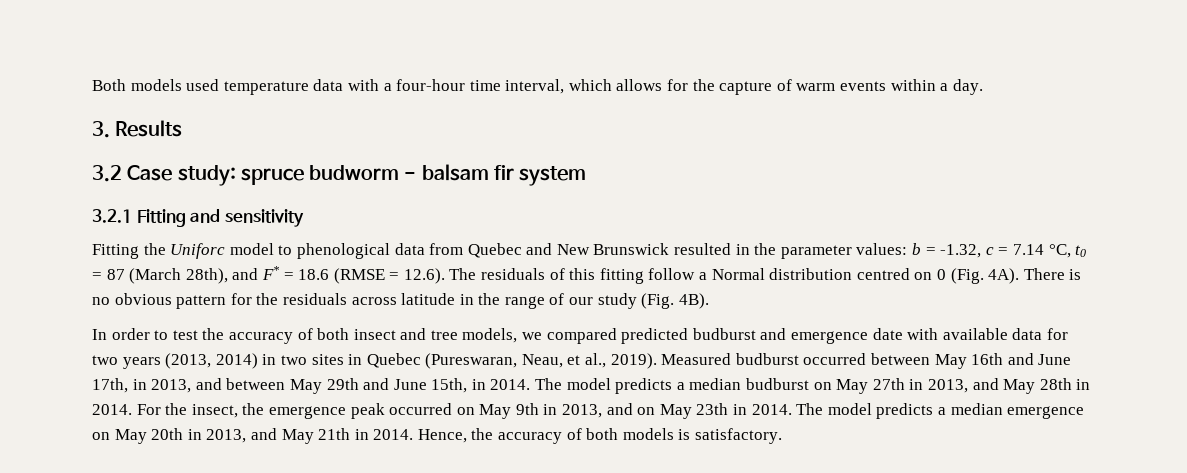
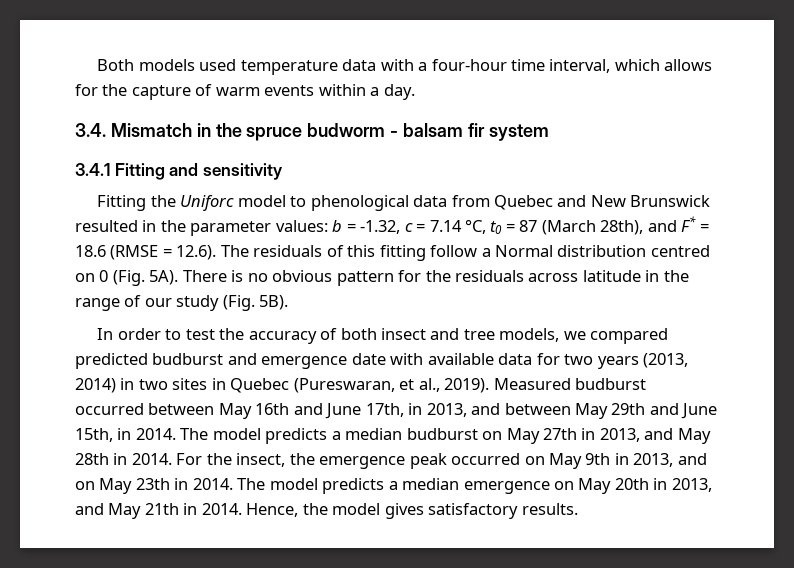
- 3. Results
- 3.2 Case study: spruce budworm - balsam fir system
+ 3.4. Mismatch in the spruce budworm - balsam fir system
- 3.2.1 Fitting and sensitivity
+ 3.4.1 Fitting and sensitivity
- Fitting the Uniforc model to phenological data from Quebec and New Brunswick resulted in the parameter values: b = -1.32, c = 7.14 °C, t0 = 87 (March 28th), and F* = 18.6 (RMSE = 12.6). The residuals of this fitting follow a Normal distribution centred on 0 (Fig. 4A).
+ Fitting the Uniforc model to phenological data from Quebec and New Brunswick resulted in the parameter values: b = -1.32, c = 7.14 °C, t0 = 87 (March 28th), and F* = 18.6 (RMSE = 12.6). The residuals of this fitting follow a Normal distribution centred on 0 (Fig. 5A).
- There is no obvious pattern for the residuals across latitude in the range of our study (Fig. 4B).
+ There is no obvious pattern for the residuals across latitude in the range of our study (Fig. 5B).
- In order to test the accuracy of both insect and tree models, we compared predicted budburst and emergence date with available data for two years (2013, 2014) in two sites in Quebec (Pureswaran, Neau, et al., 2019).
+ In order to test the accuracy of both insect and tree models, we compared predicted budburst and emergence date with available data for two years (2013, 2014) in two sites in Quebec (Pureswaran, et al., 2019).
- Hence, the accuracy of both models is satisfactory.
+ Hence, the model gives satisfactory results.

